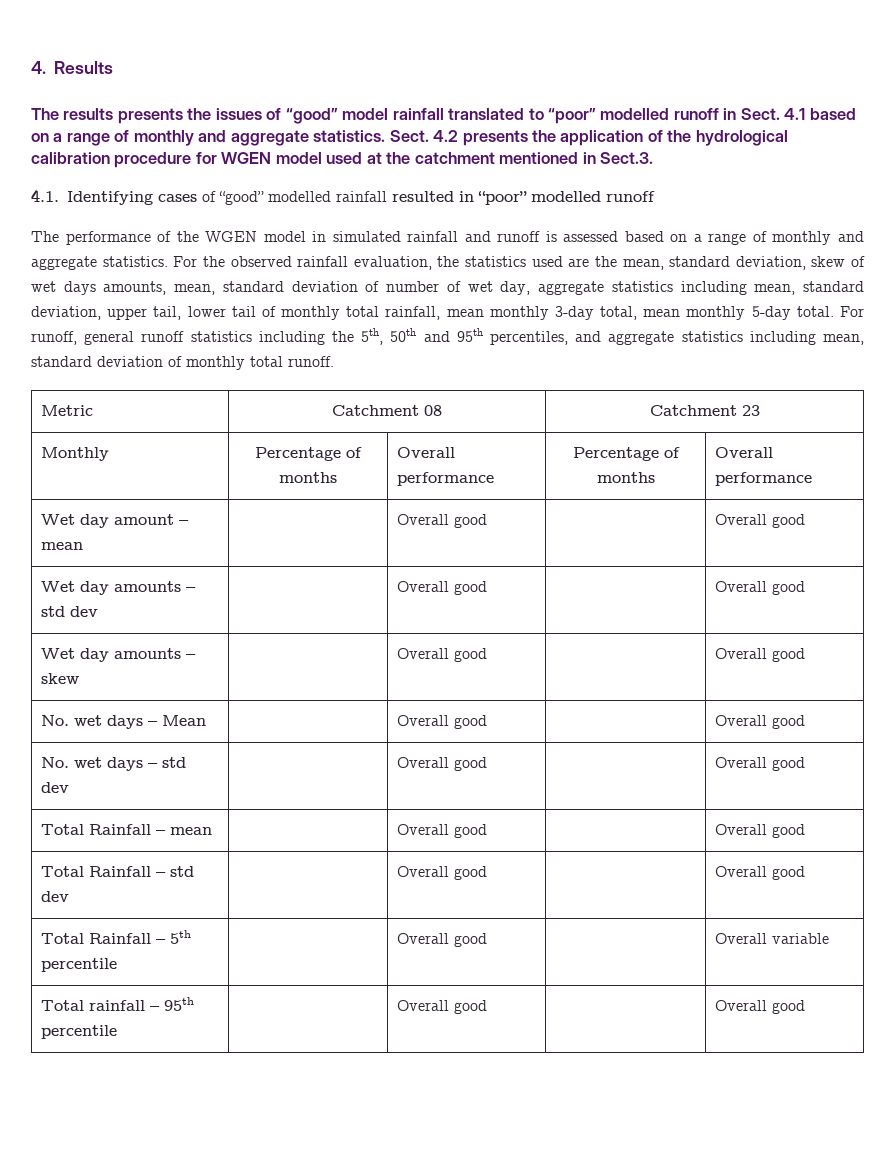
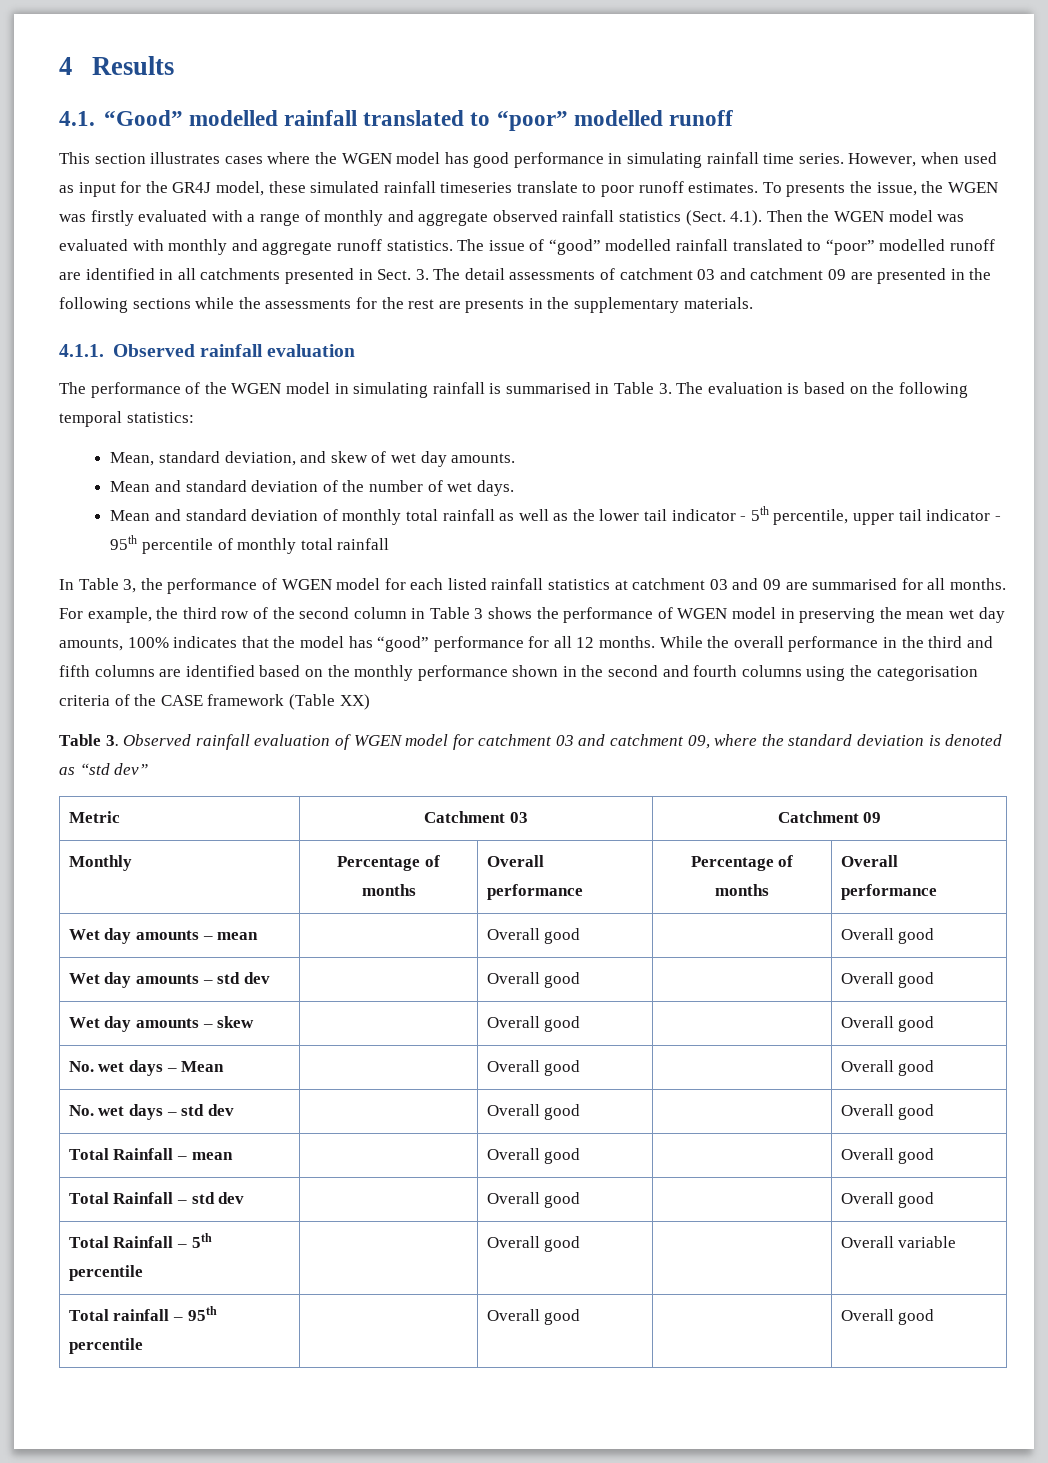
- 4. Results
+ 4 Results
- The results presents the issues of “good” model rainfall translated to “poor” modelled runoff in Sect. 4.1 based on a range of monthly and aggregate statistics. Sect. 4.2 presents the application of the hydrological calibration procedure for WGEN model used at the catchment mentioned in Sect.3.
- 4.1. Identifying cases of “good” modelled rainfall resulted in “poor” modelled runoff
+ 4.1. “Good” modelled rainfall translated to “poor” modelled runoff
+ This section illustrates cases where the WGEN model has good performance in simulating rainfall time series. However, when used as input for the GR4J model, these simulated rainfall timeseries translate to poor runoff estimates. To presents the issue, the WGEN was firstly evaluated with a range of monthly and aggregate observed rainfall statistics (Sect. 4.1). Then the WGEN model was evaluated with monthly and aggregate runoff statistics. The issue of “good” modelled rainfall translated to “poor” modelled runoff are identified in all catchments presented in Sect. 3. The detail assessments of catchment 03 and catchment 09 are presented in the following sections while the assessments for the rest are presents in the supplementary materials.
+ 4.1.1. Observed rainfall evaluation
- The performance of the WGEN model in simulated rainfall and runoff is assessed based on a range of monthly and aggregate statistics. For the observed rainfall evaluation, the statistics used are the mean, standard deviation, skew of wet days amounts, mean, standard deviation of number of wet day, aggregate statistics including mean, standard deviation, upper tail, lower tail of monthly total rainfall, mean monthly 3-day total, mean monthly 5-day total. For runoff, general runoff statistics including the 5th, 50th and 95th percentiles, and aggregate statistics including mean, standard deviation of monthly total runoff.
+ The performance of the WGEN model in simulating rainfall is summarised in Table 3. The evaluation is based on the following temporal statistics:
+ Mean, standard deviation, and skew of wet day amounts.
+ Mean and standard deviation of the number of wet days.
+ Mean and standard deviation of monthly total rainfall as well as the lower tail indicator - 5th percentile, upper tail indicator - 95th percentile of monthly total rainfall
+ In Table 3, the performance of WGEN model for each listed rainfall statistics at catchment 03 and 09 are summarised for all months. For example, the third row of the second column in Table 3 shows the performance of WGEN model in preserving the mean wet day amounts, 100% indicates that the model has “good” performance for all 12 months. While the overall performance in the third and fifth columns are identified based on the monthly performance shown in the second and fourth columns using the categorisation criteria of the CASE framework (Table XX)
+ Table 3. Observed rainfall evaluation of WGEN model for catchment 03 and catchment 09, where the standard deviation is denoted as “std dev”
- Metric | Catchment 08 | Catchment 23
+ Metric | Catchment 03 | Catchment 09
- Wet day amount – mean | | Overall good | | Overall good
+ Wet day amounts – mean | | Overall good | | Overall good

